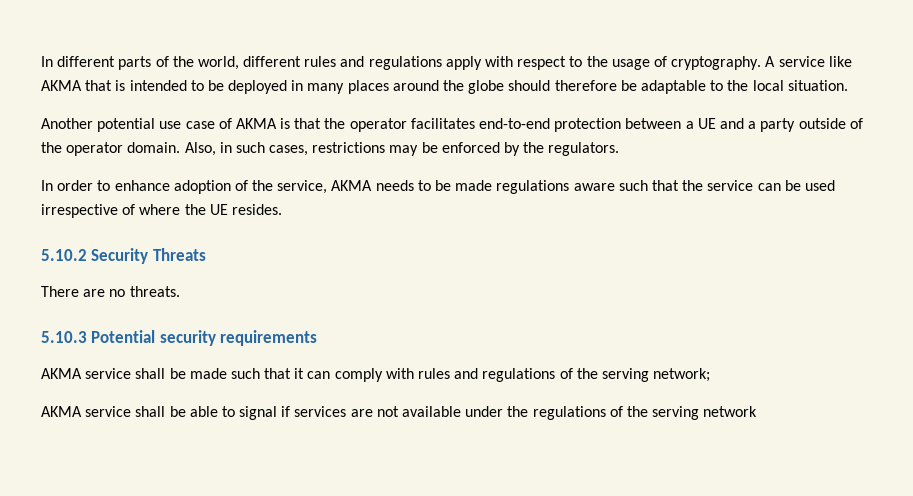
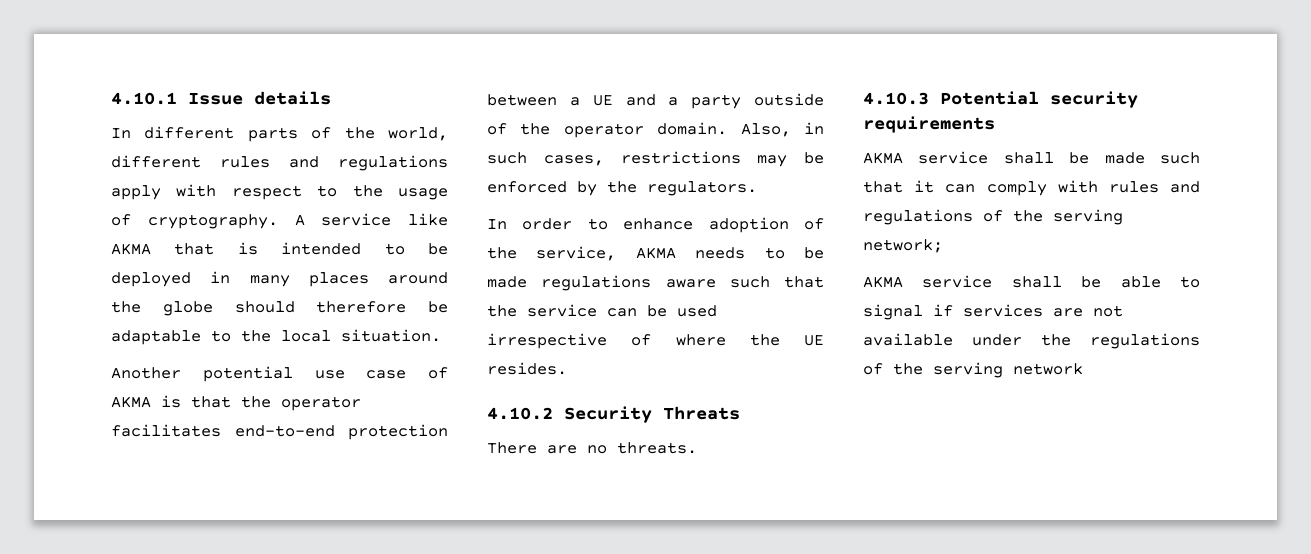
+ 4.10.1 Issue details
- 5.10.2 Security Threats
+ 4.10.2 Security Threats
- 5.10.3 Potential security requirements
+ 4.10.3 Potential security requirements

